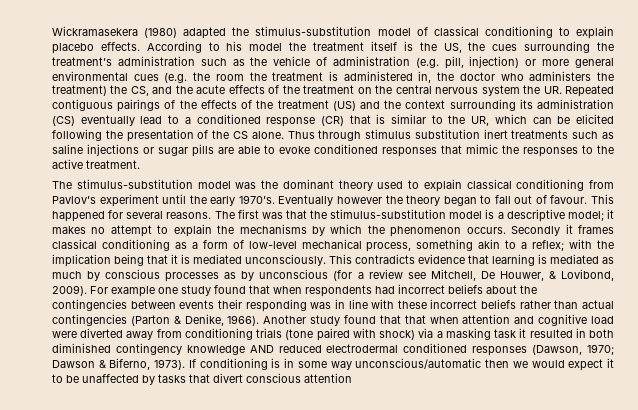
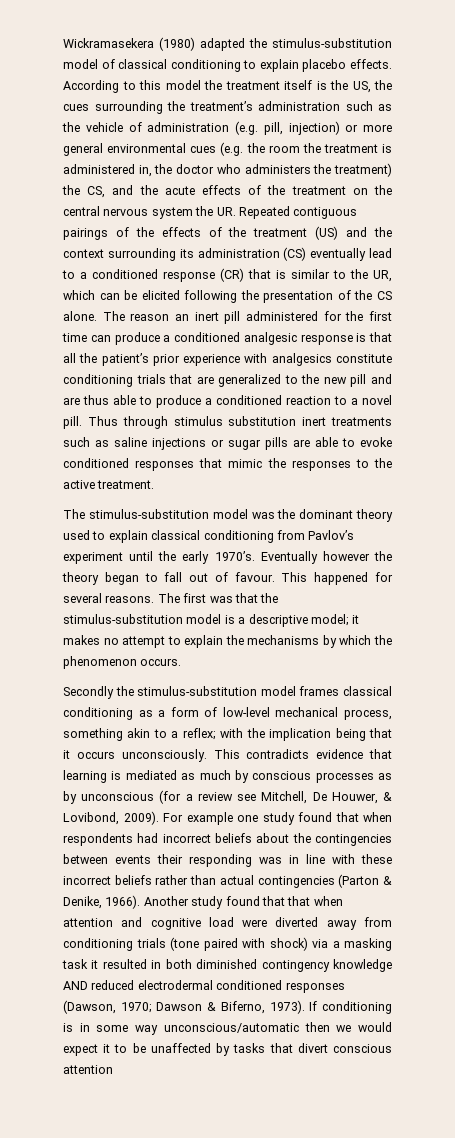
- According to his model the treatment itself is the US, the cues surrounding the treatment’s administration such as the vehicle of administration (e.g. pill, injection) or more general environmental cues (e.g. the room the treatment is administered in, the doctor who administers the treatment) the CS, and the acute effects of the treatment on the central nervous system the UR. Repeated contiguous pairings of the effects of the treatment (US) and the context surrounding its administration (CS) eventually lead to a conditioned response (CR) that is similar to the UR, which can be elicited following the presentation of the CS alone.
+ According to this model the treatment itself is the US, the cues surrounding the treatment’s administration such as the vehicle of administration (e.g. pill, injection) or more general environmental cues (e.g. the room the treatment is administered in, the doctor who administers the treatment) the CS, and the acute effects of the treatment on the central nervous system the UR. Repeated contiguous pairings of the effects of the treatment (US) and the context surrounding its administration (CS) eventually lead to a conditioned response (CR) that is similar to the UR, which can be elicited following the presentation of the CS alone.
+ The reason an inert pill administered for the first time can produce a conditioned analgesic response is that all the patient’s prior experience with analgesics constitute conditioning trials that are generalized to the new pill and are thus able to produce a conditioned reaction to a novel pill.
- The first was that the stimulus-substitution model is a descriptive model; it makes no attempt to explain the mechanisms by which the phenomenon occurs. Secondly it frames classical conditioning as a form of low-level mechanical process, something akin to a reflex; with the implication being that it is mediated unconsciously.
+ The first was that the stimulus-substitution model is a descriptive model; it makes no attempt to explain the mechanisms by which the phenomenon occurs.
+ Secondly the stimulus-substitution model frames classical conditioning as a form of low-level mechanical process, something akin to a reflex; with the implication being that it occurs unconsciously.

